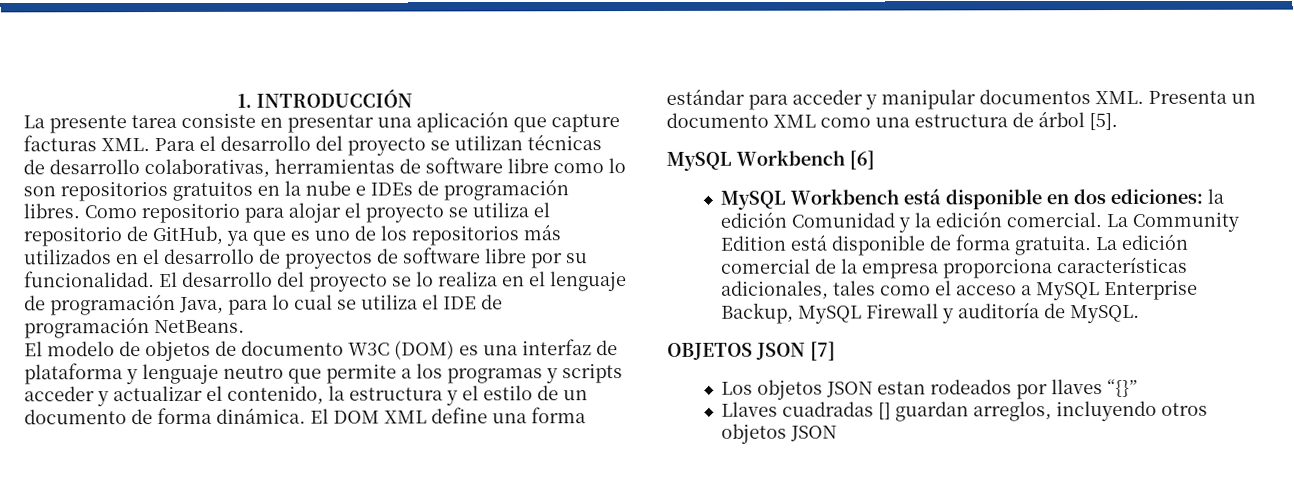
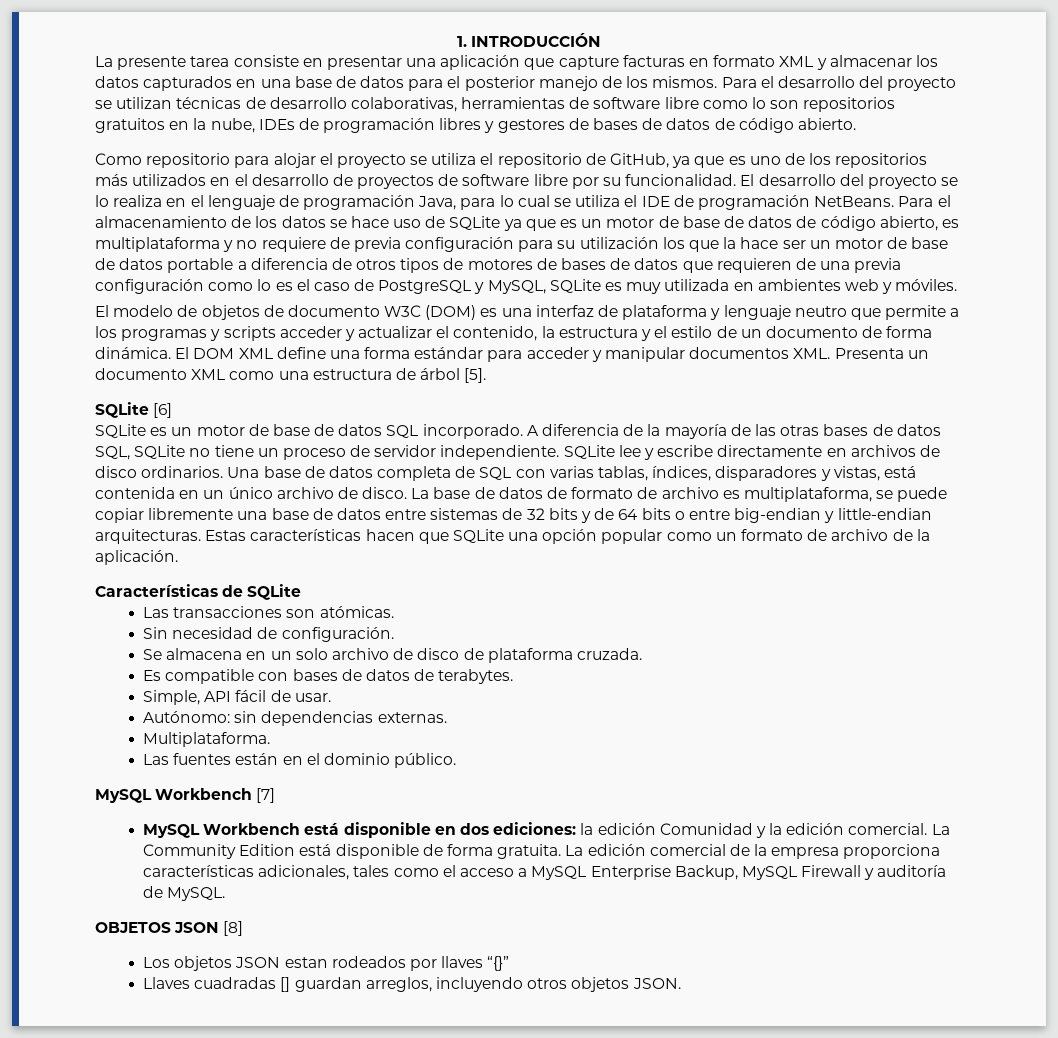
- La presente tarea consiste en presentar una aplicación que capture facturas XML. Para el desarrollo del proyecto se utilizan técnicas de desarrollo colaborativas, herramientas de software libre como lo son repositorios gratuitos en la nube e IDEs de programación libres. Como repositorio para alojar el proyecto se utiliza el repositorio de GitHub, ya que es uno de los repositorios más utilizados en el desarrollo de proyectos de software libre por su funcionalidad.
+ La presente tarea consiste en presentar una aplicación que capture facturas en formato XML y almacenar los datos capturados en una base de datos para el posterior manejo de los mismos. Para el desarrollo del proyecto se utilizan técnicas de desarrollo colaborativas, herramientas de software libre como lo son repositorios gratuitos en la nube, IDEs de programación libres y gestores de bases de datos de código abierto.
+ Como repositorio para alojar el proyecto se utiliza el repositorio de GitHub, ya que es uno de los repositorios más utilizados en el desarrollo de proyectos de software libre por su funcionalidad.
+ Para el almacenamiento de los datos se hace uso de SQLite ya que es un motor de base de datos de código abierto, es multiplataforma y no requiere de previa configuración para su utilización los que la hace ser un motor de base de datos portable a diferencia de otros tipos de motores de bases de datos que requieren de una previa configuración como lo es el caso de PostgreSQL y MySQL, SQLite es muy utilizada en ambientes web y móviles.
- MySQL Workbench [6]
+ SQLite [6]
+ SQLite es un motor de base de datos SQL incorporado. A diferencia de la mayoría de las otras bases de datos SQL, SQLite no tiene un proceso de servidor independiente. SQLite lee y escribe directamente en archivos de disco ordinarios. Una base de datos completa de SQL con varias tablas, índices, disparadores y vistas, está contenida en un único archivo de disco. La base de datos de formato de archivo es multiplataforma, se puede copiar libremente una base de datos entre sistemas de 32 bits y de 64 bits o entre big-endian y little-endian arquitecturas. Estas características hacen que SQLite una opción popular como un formato de archivo de la aplicación.
+ Características de SQLite
+ Las transacciones son atómicas.
+ Sin necesidad de configuración.
+ Se almacena en un solo archivo de disco de plataforma cruzada.
+ Es compatible con bases de datos de terabytes.
+ Simple, API fácil de usar.
+ Autónomo: sin dependencias externas.
+ Multiplataforma.
+ Las fuentes están en el dominio público.
+ MySQL Workbench [7]
- OBJETOS JSON [7]
+ OBJETOS JSON [8]
- Llaves cuadradas [] guardan arreglos, incluyendo otros objetos JSON
+ Llaves cuadradas [] guardan arreglos, incluyendo otros objetos JSON.

